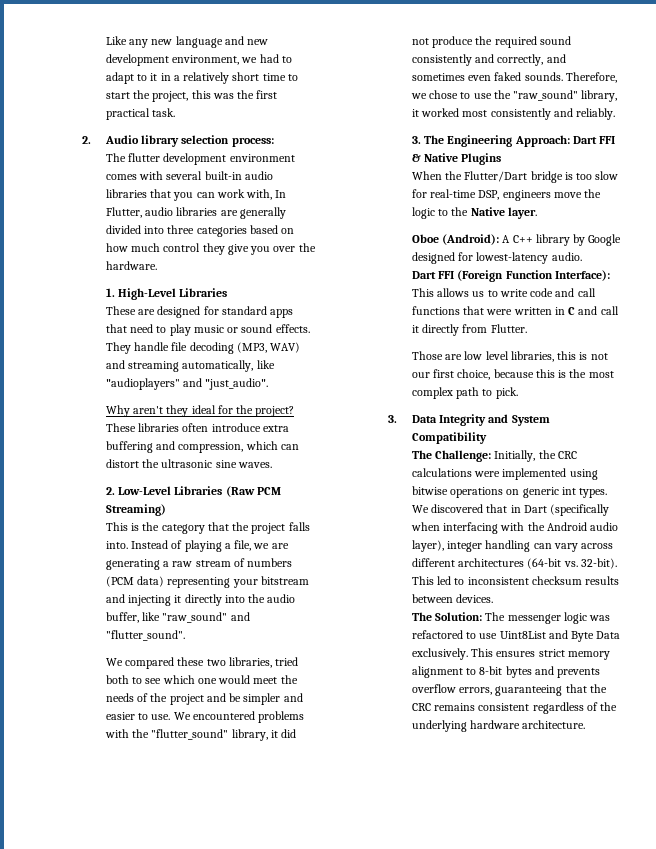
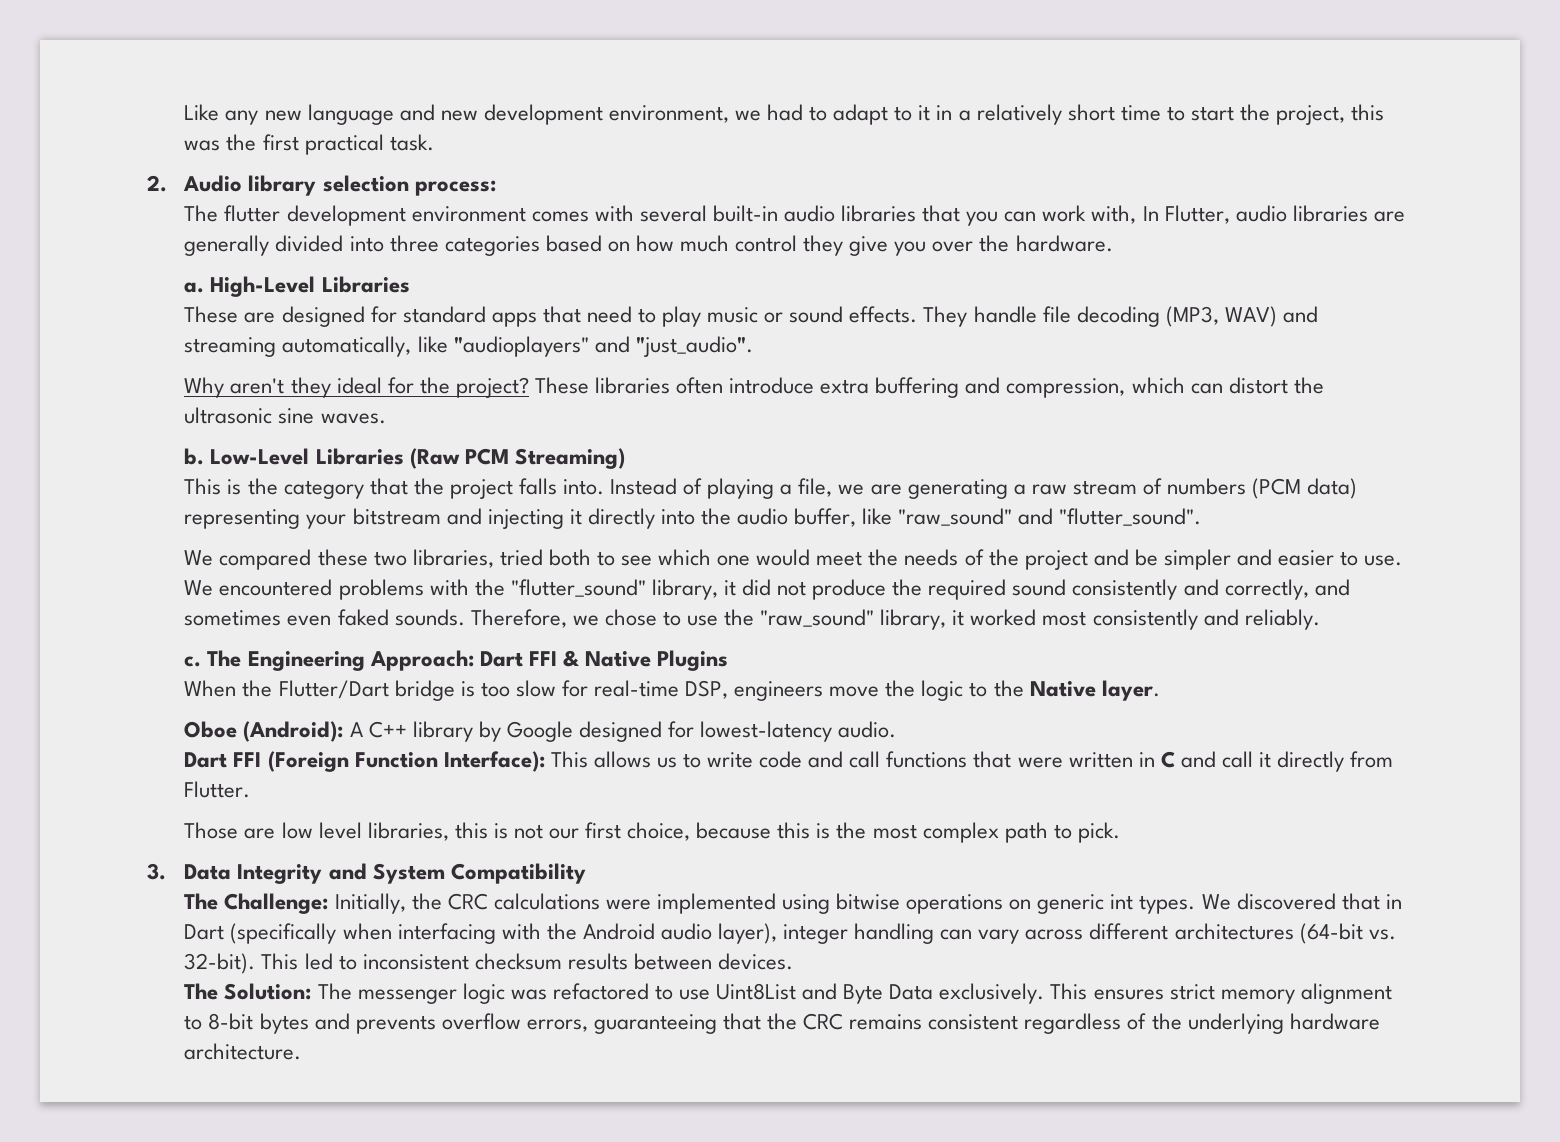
- 1. High-Level Libraries
+ a. High-Level Libraries
- 2. Low-Level Libraries (Raw PCM Streaming)
+ b. Low-Level Libraries (Raw PCM Streaming)
- 3. The Engineering Approach: Dart FFI & Native Plugins
+ c. The Engineering Approach: Dart FFI & Native Plugins

